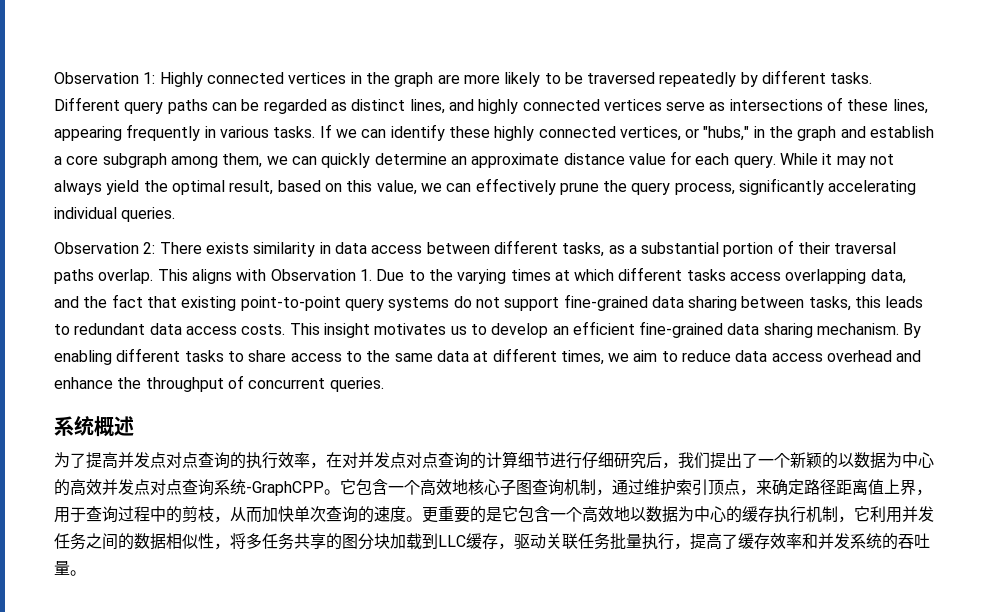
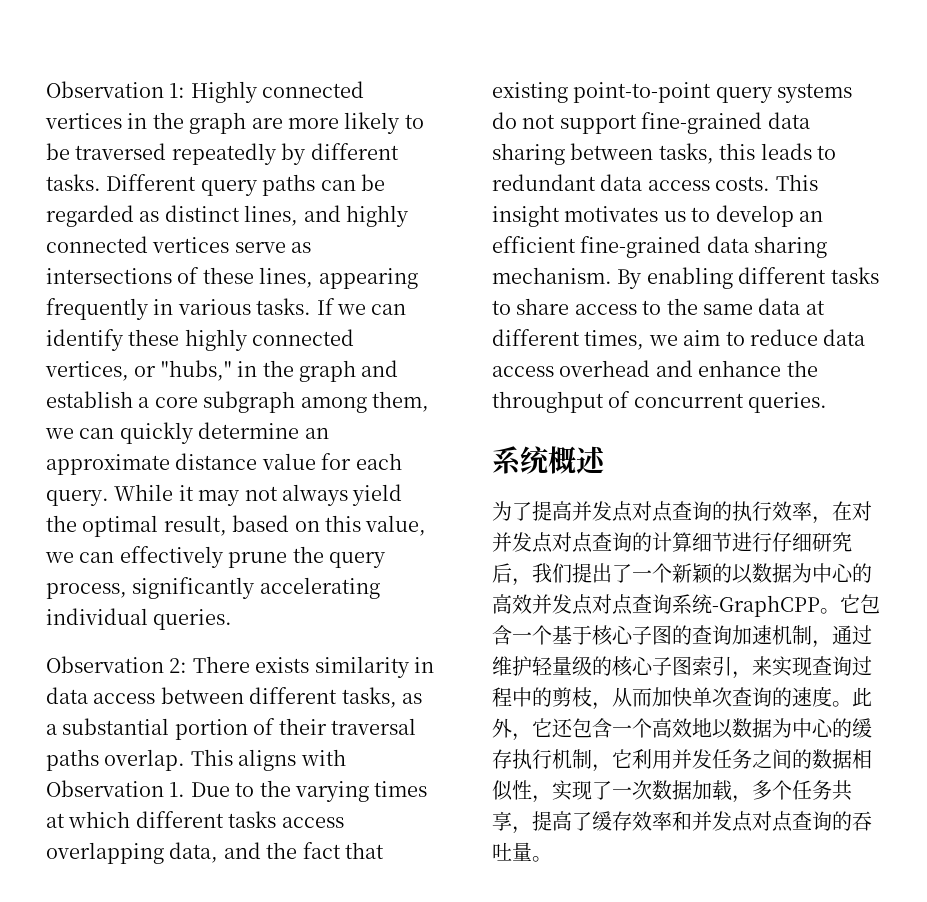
- 它包含一个高效地核心子图查询机制，通过维护索引顶点，来确定路径距离值上界，用于查询过程中的剪枝，从而加快单次查询的速度。
+ 它包含一个基于核心子图的查询加速机制，通过维护轻量级的核心子图索引，来实现查询过程中的剪枝，从而加快单次查询的速度。
- 更重要的是它包含一个高效地以数据为中心的缓存执行机制，它利用并发任务之间的数据相似性，将多任务共享的图分块加载到LLC缓存，驱动关联任务批量执行，提高了缓存效率和并发系统的吞吐量。
+ 此外，它还包含一个高效地以数据为中心的缓存执行机制，它利用并发任务之间的数据相似性，实现了一次数据加载，多个任务共享，提高了缓存效率和并发点对点查询的吞吐量。

